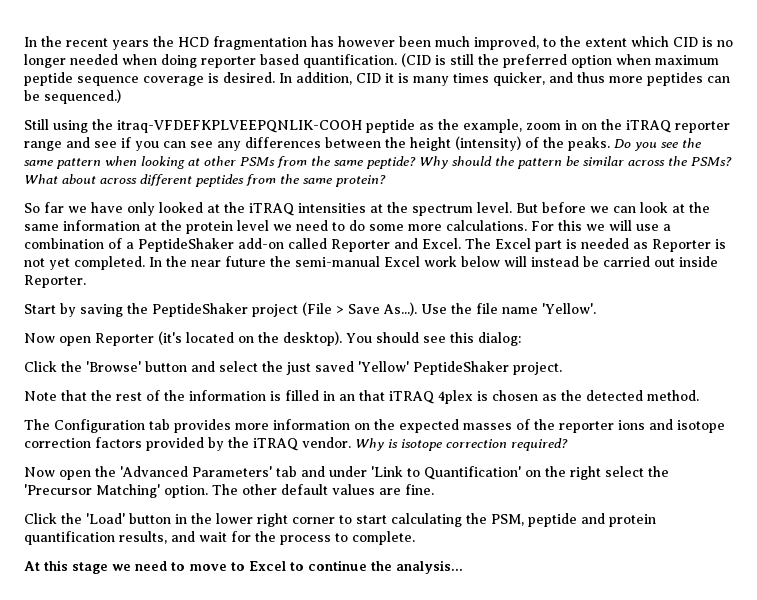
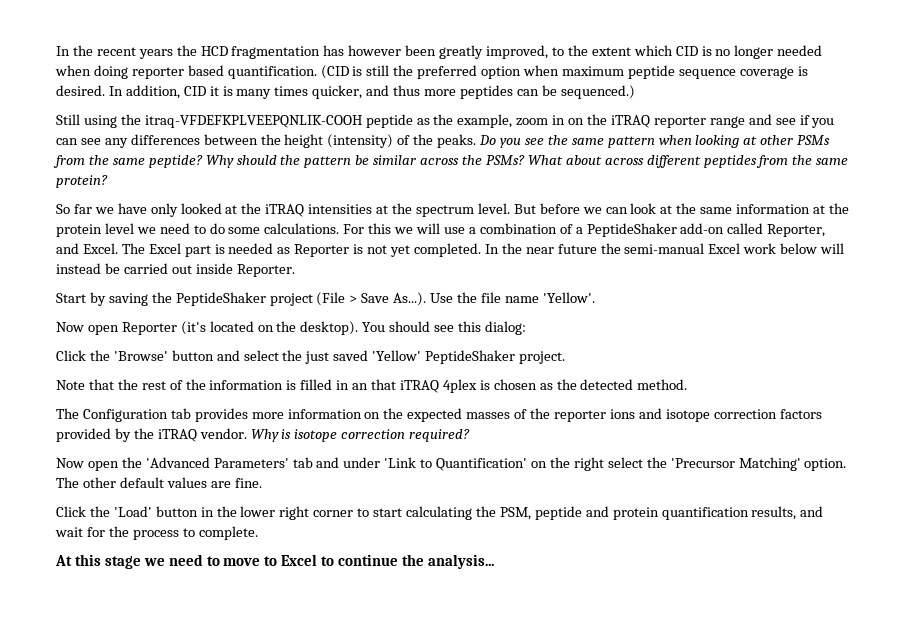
- In the recent years the HCD fragmentation has however been much improved, to the extent which CID is no longer needed when doing reporter based quantification.
+ In the recent years the HCD fragmentation has however been greatly improved, to the extent which CID is no longer needed when doing reporter based quantification.
- But before we can look at the same information at the protein level we need to do some more calculations.
+ But before we can look at the same information at the protein level we need to do some calculations.
- For this we will use a combination of a PeptideShaker add-on called Reporter and Excel.
+ For this we will use a combination of a PeptideShaker add-on called Reporter, and Excel.

